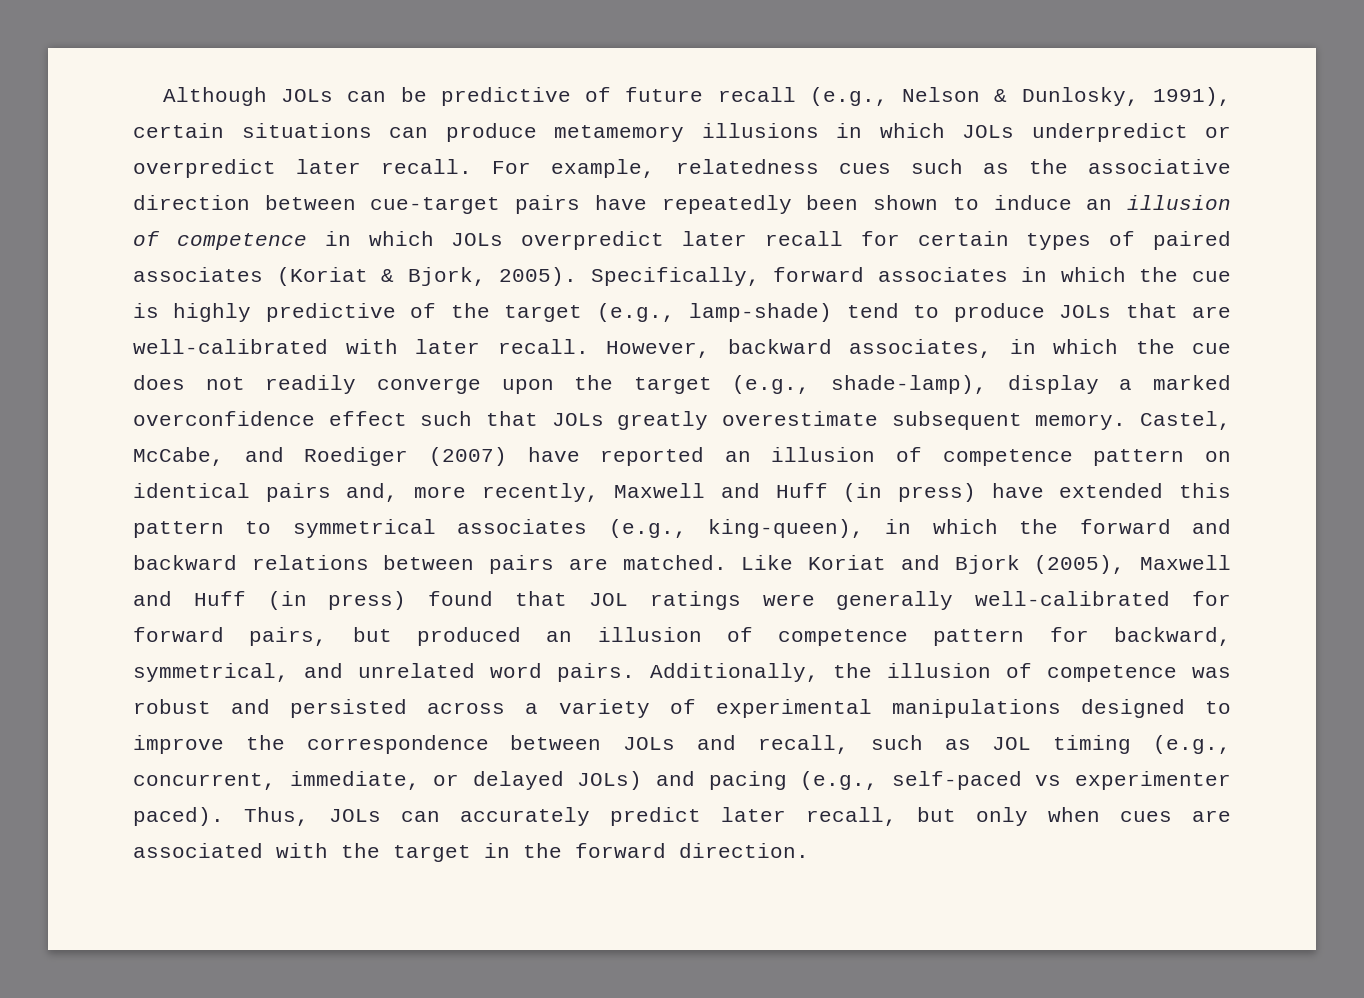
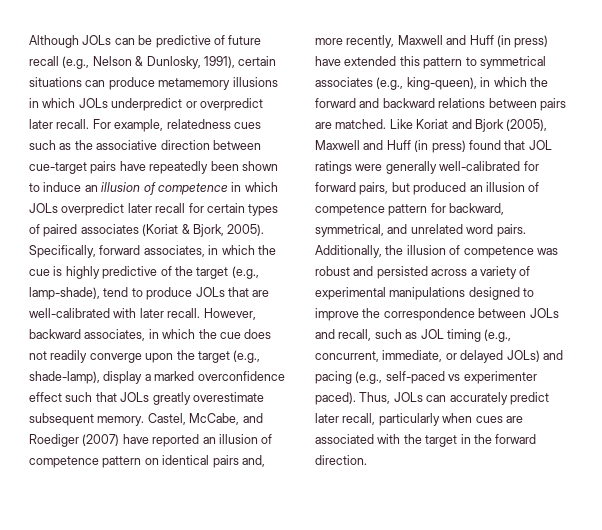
- Specifically, forward associates in which the cue is highly predictive of the target (e.g., lamp-shade) tend to produce JOLs that are well-calibrated with later recall.
+ Specifically, forward associates, in which the cue is highly predictive of the target (e.g., lamp-shade), tend to produce JOLs that are well-calibrated with later recall.
- Thus, JOLs can accurately predict later recall, but only when cues are associated with the target in the forward direction.
+ Thus, JOLs can accurately predict later recall, particularly when cues are associated with the target in the forward direction.

